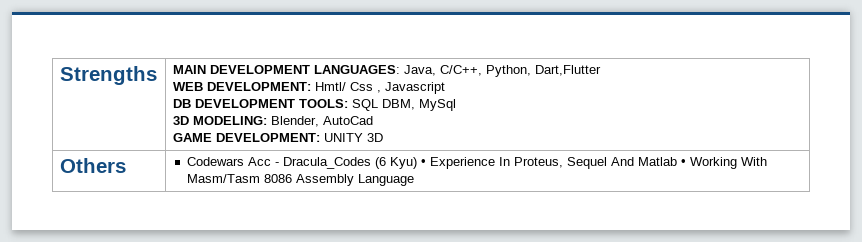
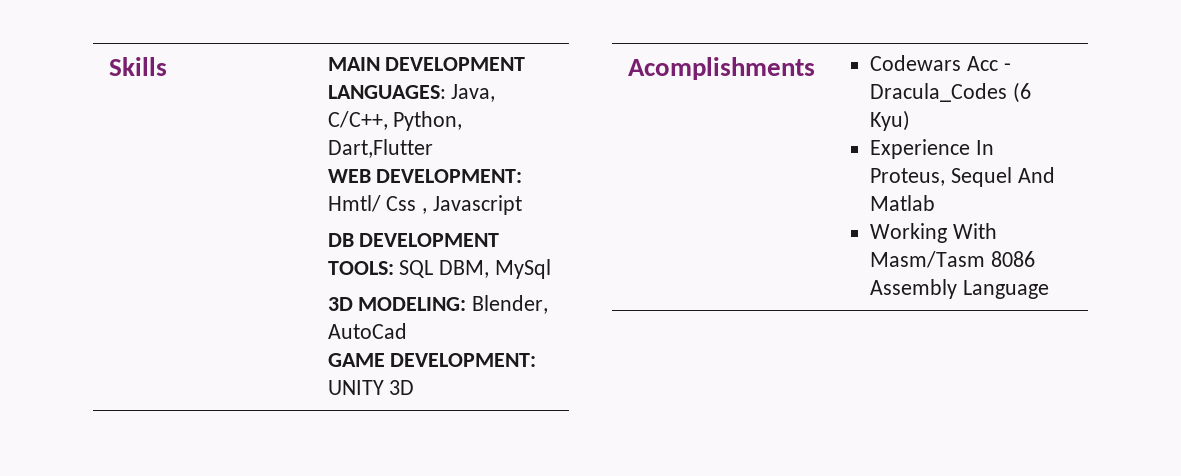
- Strengths | MAIN DEVELOPMENT LANGUAGES: Java, C/C++, Python, Dart,Flutter
+ Skills | MAIN DEVELOPMENT LANGUAGES: Java, C/C++, Python, Dart,Flutter
- Others | Codewars Acc - Dracula_Codes (6 Kyu) • Experience In Proteus, Sequel And Matlab • Working With Masm/Tasm 8086 Assembly Language
+ Acomplishments | Codewars Acc - Dracula_Codes (6 Kyu)
+ Experience In Proteus, Sequel And Matlab
+ Working With Masm/Tasm 8086 Assembly Language

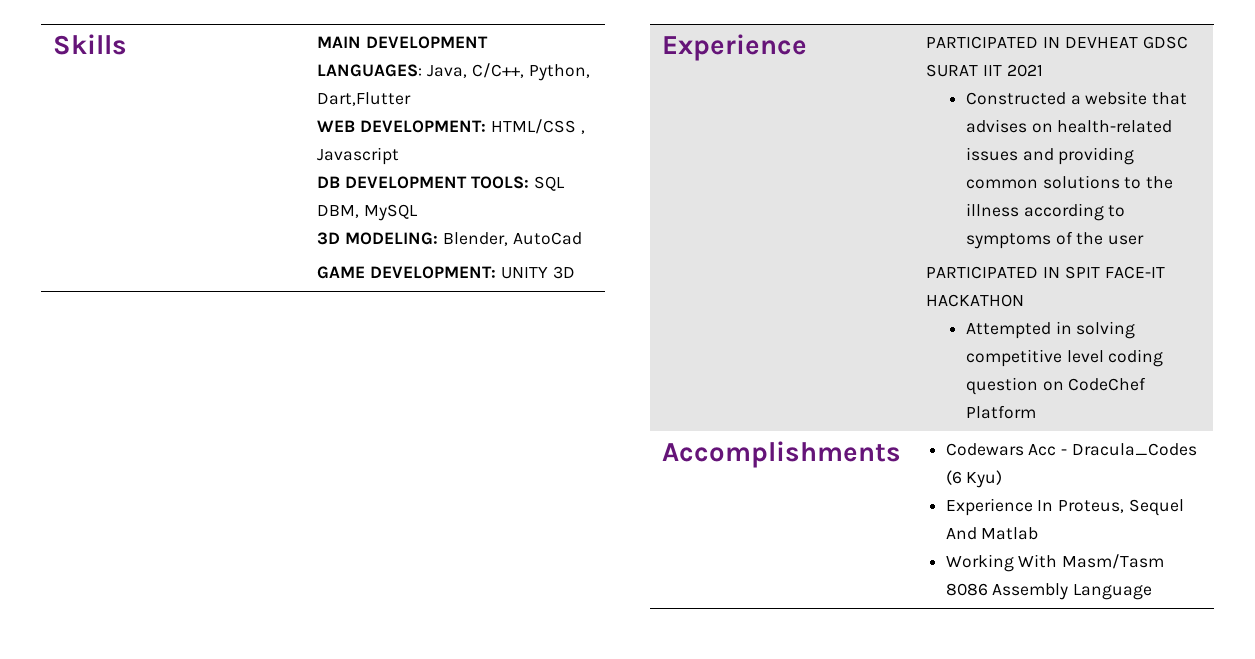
  Skills | MAIN DEVELOPMENT LANGUAGES: Java, C/C++, Python, Dart,Flutter
- WEB DEVELOPMENT: Hmtl/ Css , Javascript
- DB DEVELOPMENT TOOLS: SQL DBM, MySql
+ WEB DEVELOPMENT: HTML/CSS , Javascript
+ DB DEVELOPMENT TOOLS: SQL DBM, MySQL
- Acomplishments | Codewars Acc - Dracula_Codes (6 Kyu)
+ Experience | PARTICIPATED IN DEVHEAT GDSC SURAT IIT 2021
+ Constructed a website that advises on health-related issues and providing common solutions to the illness according to symptoms of the user
+ PARTICIPATED IN SPIT FACE-IT HACKATHON
+ Attempted in solving competitive level coding question on CodeChef Platform
+ Accomplishments | Codewars Acc - Dracula_Codes (6 Kyu)

